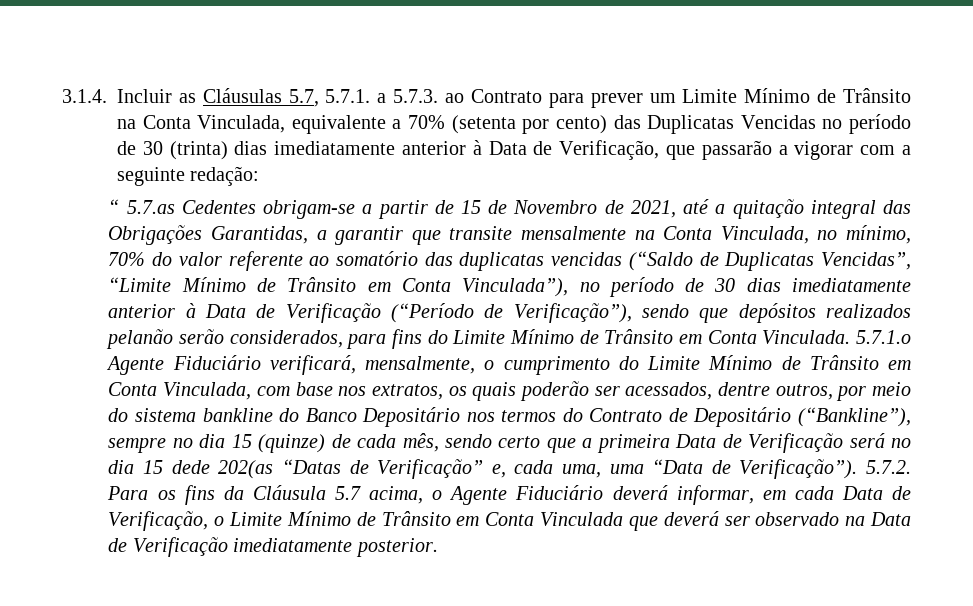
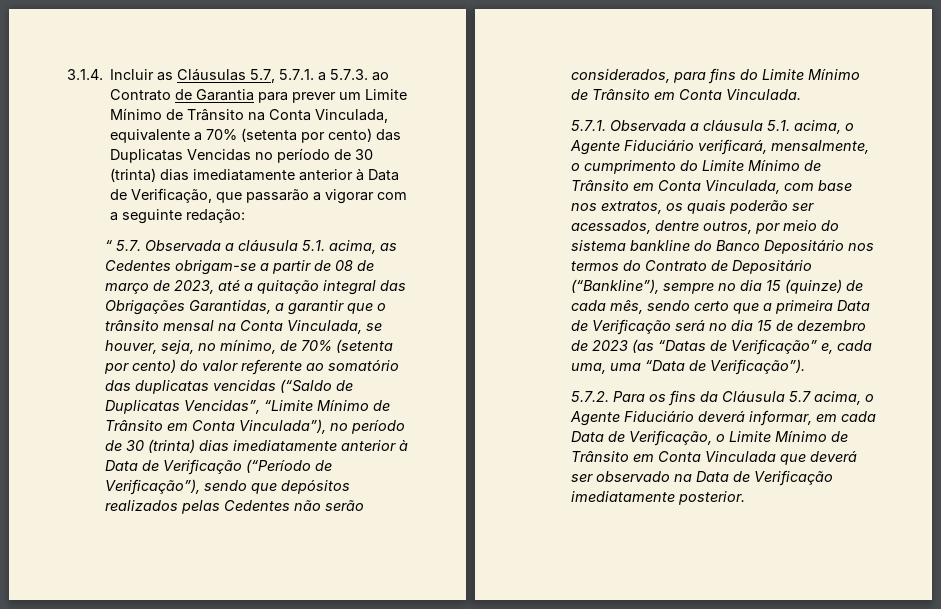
- 3.1.4. Incluir as Cláusulas 5.7, 5.7.1. a 5.7.3. ao Contrato para prever um Limite Mínimo de Trânsito na Conta Vinculada, equivalente a 70% (setenta por cento) das Duplicatas Vencidas no período de 30 (trinta) dias imediatamente anterior à Data de Verificação, que passarão a vigorar com a seguinte redação:
+ 3.1.4. Incluir as Cláusulas 5.7, 5.7.1. a 5.7.3. ao Contrato de Garantia para prever um Limite Mínimo de Trânsito na Conta Vinculada, equivalente a 70% (setenta por cento) das Duplicatas Vencidas no período de 30 (trinta) dias imediatamente anterior à Data de Verificação, que passarão a vigorar com a seguinte redação:
- “ 5.7.as Cedentes obrigam-se a partir de 15 de Novembro de 2021, até a quitação integral das Obrigações Garantidas, a garantir que transite mensalmente na Conta Vinculada, no mínimo, 70% do valor referente ao somatório das duplicatas vencidas (“Saldo de Duplicatas Vencidas”, “Limite Mínimo de Trânsito em Conta Vinculada”), no período de 30 dias imediatamente anterior à Data de Verificação (“Período de Verificação”), sendo que depósitos realizados pelanão serão considerados, para fins do Limite Mínimo de Trânsito em Conta Vinculada. 5.7.1.o Agente Fiduciário verificará, mensalmente, o cumprimento do Limite Mínimo de Trânsito em Conta Vinculada, com base nos extratos, os quais poderão ser acessados, dentre outros, por meio do sistema bankline do Banco Depositário nos termos do Contrato de Depositário (“Bankline”), sempre no dia 15 (quinze) de cada mês, sendo certo que a primeira Data de Verificação será no dia 15 dede 202(as “Datas de Verificação” e, cada uma, uma “Data de Verificação”). 5.7.2. Para os fins da Cláusula 5.7 acima, o Agente Fiduciário deverá informar, em cada Data de Verificação, o Limite Mínimo de Trânsito em Conta Vinculada que deverá ser observado na Data de Verificação imediatamente posterior.
+ “ 5.7. Observada a cláusula 5.1. acima, as Cedentes obrigam-se a partir de 08 de março de 2023, até a quitação integral das Obrigações Garantidas, a garantir que o trânsito mensal na Conta Vinculada, se houver, seja, no mínimo, de 70% (setenta por cento) do valor referente ao somatório das duplicatas vencidas (“Saldo de Duplicatas Vencidas”, “Limite Mínimo de Trânsito em Conta Vinculada”), no período de 30 (trinta) dias imediatamente anterior à Data de Verificação (“Período de Verificação”), sendo que depósitos realizados pelas Cedentes não serão considerados, para fins do Limite Mínimo de Trânsito em Conta Vinculada.
+ 5.7.1. Observada a cláusula 5.1. acima, o Agente Fiduciário verificará, mensalmente, o cumprimento do Limite Mínimo de Trânsito em Conta Vinculada, com base nos extratos, os quais poderão ser acessados, dentre outros, por meio do sistema bankline do Banco Depositário nos termos do Contrato de Depositário (“Bankline”), sempre no dia 15 (quinze) de cada mês, sendo certo que a primeira Data de Verificação será no dia 15 de dezembro de 2023 (as “Datas de Verificação” e, cada uma, uma “Data de Verificação”).
+ 5.7.2. Para os fins da Cláusula 5.7 acima, o Agente Fiduciário deverá informar, em cada Data de Verificação, o Limite Mínimo de Trânsito em Conta Vinculada que deverá ser observado na Data de Verificação imediatamente posterior.

